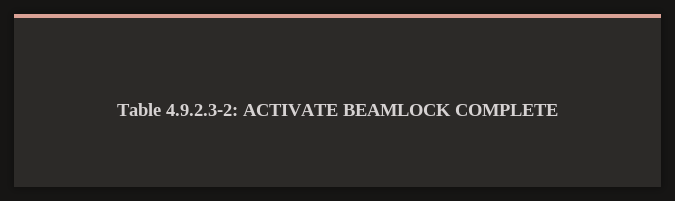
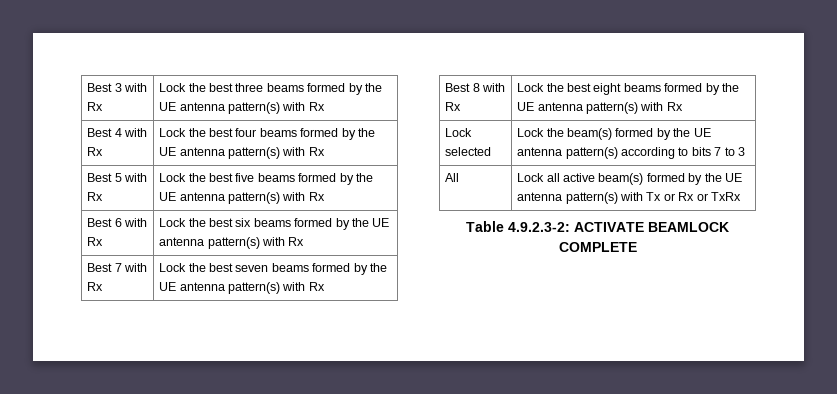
+ Best 3 with Rx | Lock the best three beams formed by the UE antenna pattern(s) with Rx
+ Best 4 with Rx | Lock the best four beams formed by the UE antenna pattern(s) with Rx
+ Best 5 with Rx | Lock the best five beams formed by the UE antenna pattern(s) with Rx
+ Best 6 with Rx | Lock the best six beams formed by the UE antenna pattern(s) with Rx
+ Best 7 with Rx | Lock the best seven beams formed by the UE antenna pattern(s) with Rx
+ Best 8 with Rx | Lock the best eight beams formed by the UE antenna pattern(s) with Rx
+ Lock selected | Lock the beam(s) formed by the UE antenna pattern(s) according to bits 7 to 3
+ All | Lock all active beam(s) formed by the UE antenna pattern(s) with Tx or Rx or TxRx

